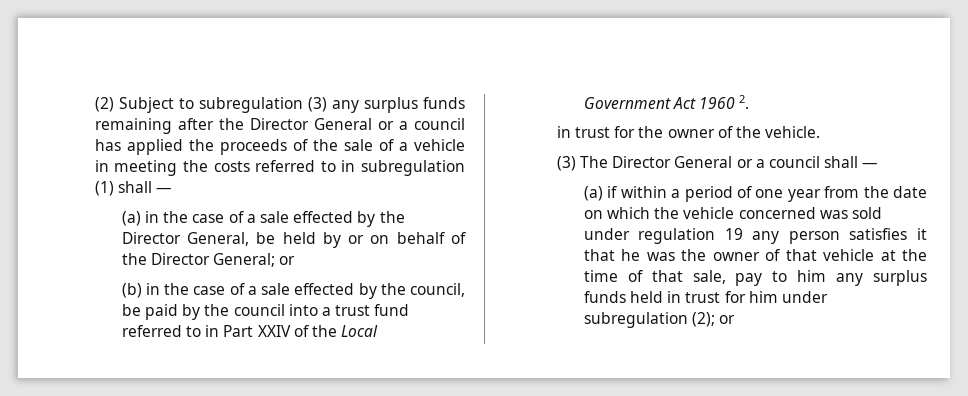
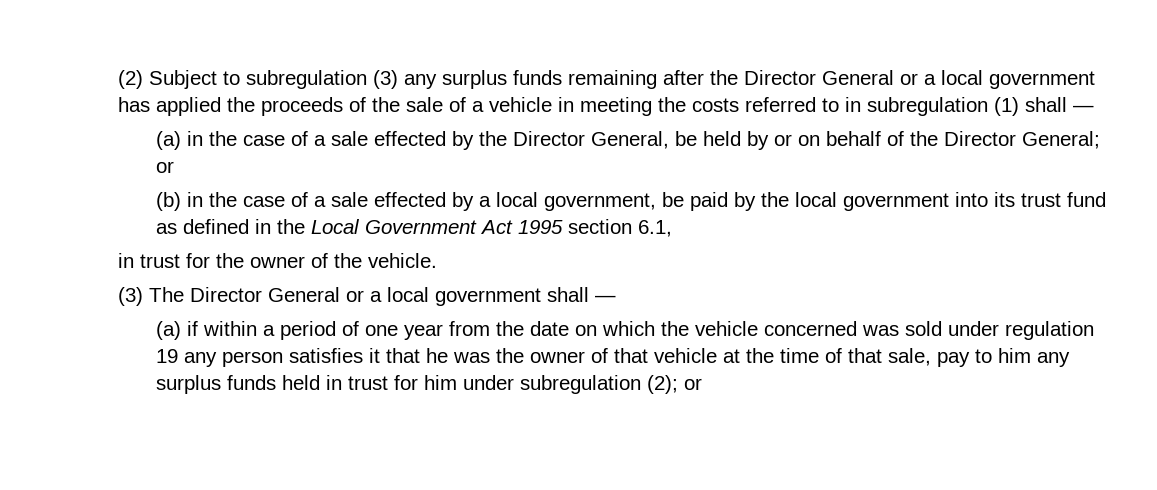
- (2) Subject to subregulation (3) any surplus funds remaining after the Director General or a council has applied the proceeds of the sale of a vehicle in meeting the costs referred to in subregulation (1) shall —
+ (2) Subject to subregulation (3) any surplus funds remaining after the Director General or a local government has applied the proceeds of the sale of a vehicle in meeting the costs referred to in subregulation (1) shall —
- (b) in the case of a sale effected by the council, be paid by the council into a trust fund referred to in Part XXIV of the Local Government Act 1960 2.
+ (b) in the case of a sale effected by a local government, be paid by the local government into its trust fund as defined in the Local Government Act 1995 section 6.1,
- (3) The Director General or a council shall —
+ (3) The Director General or a local government shall —

